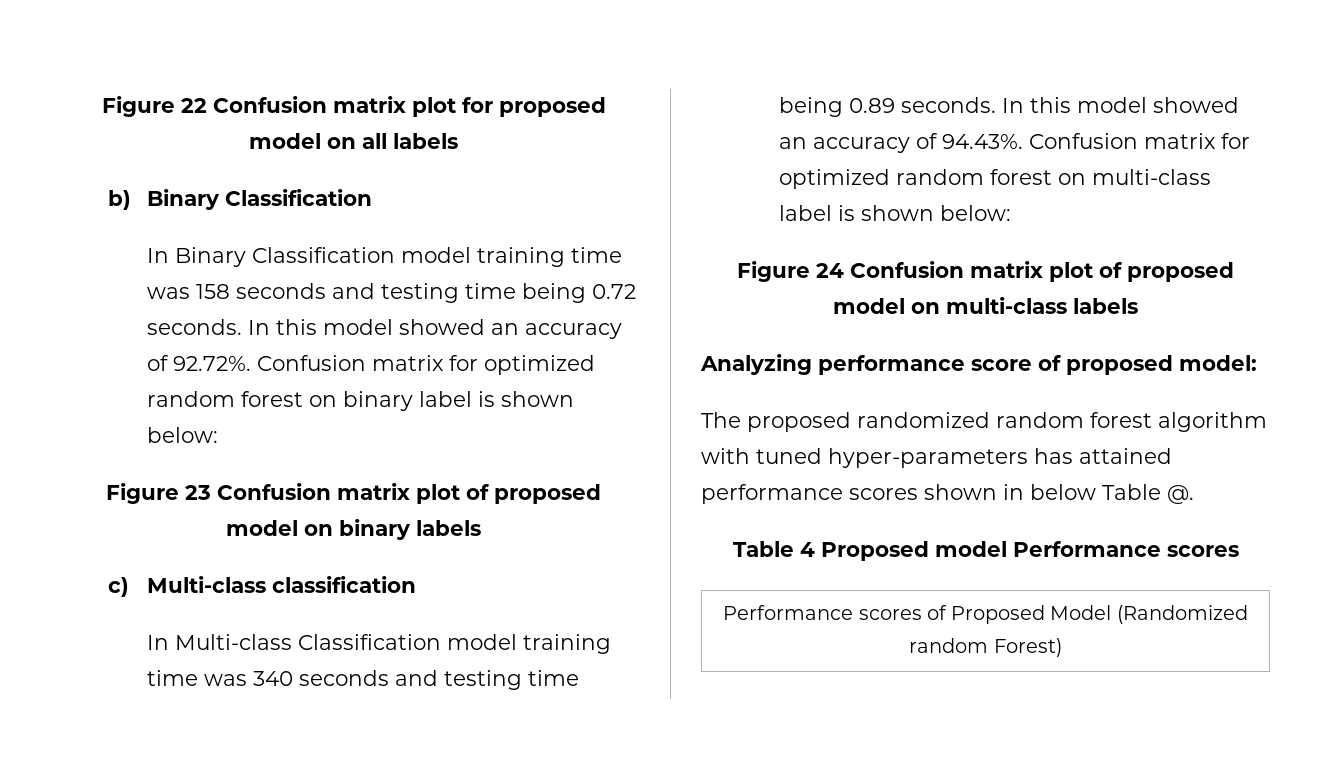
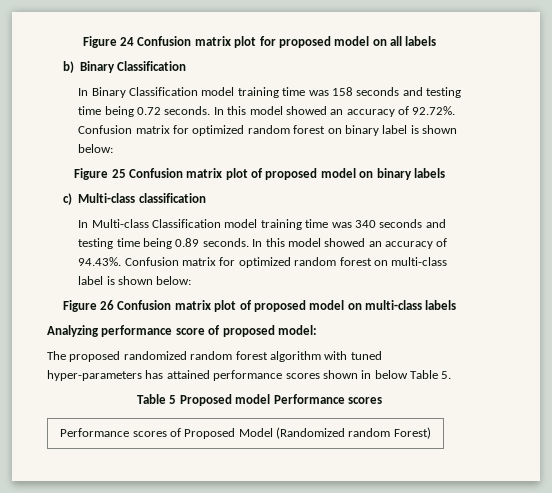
- Figure 22 Confusion matrix plot for proposed model on all labels
+ Figure 24 Confusion matrix plot for proposed model on all labels
- Figure 23 Confusion matrix plot of proposed model on binary labels
+ Figure 25 Confusion matrix plot of proposed model on binary labels
- Figure 24 Confusion matrix plot of proposed model on multi-class labels
+ Figure 26 Confusion matrix plot of proposed model on multi-class labels
- The proposed randomized random forest algorithm with tuned hyper-parameters has attained performance scores shown in below Table @.
- Table 4 Proposed model Performance scores
+ The proposed randomized random forest algorithm with tuned hyper-parameters has attained performance scores shown in below Table 5.
+ Table 5 Proposed model Performance scores

